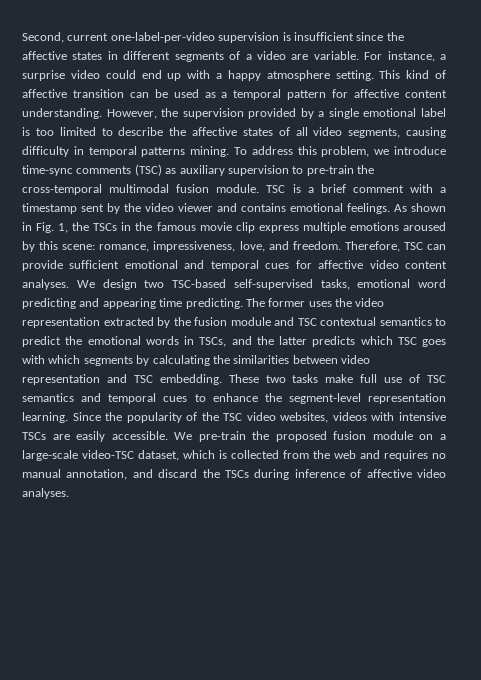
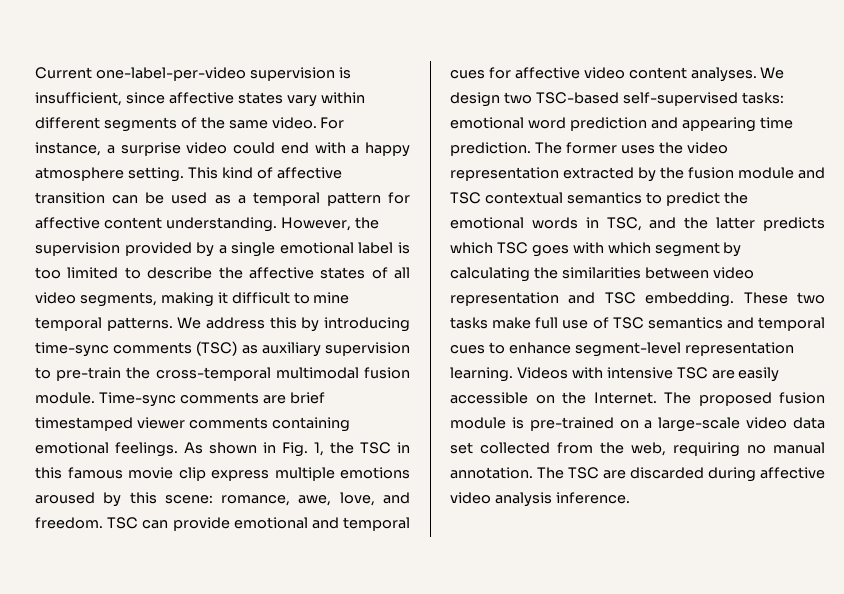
- Second, current one-label-per-video supervision is insufficient since the affective states in different segments of a video are variable.
+ Current one-label-per-video supervision is insufficient, since affective states vary within different segments of the same video.
- For instance, a surprise video could end up with a happy atmosphere setting.
+ For instance, a surprise video could end with a happy atmosphere setting.
- However, the supervision provided by a single emotional label is too limited to describe the affective states of all video segments, causing difficulty in temporal patterns mining. To address this problem, we introduce time-sync comments (TSC) as auxiliary supervision to pre-train the cross-temporal multimodal fusion module.
+ However, the supervision provided by a single emotional label is too limited to describe the affective states of all video segments, making it difficult to mine temporal patterns. We address this by introducing time-sync comments (TSC) as auxiliary supervision to pre-train the cross-temporal multimodal fusion module.
- TSC is a brief comment with a timestamp sent by the video viewer and contains emotional feelings.
+ Time-sync comments are brief timestamped viewer comments containing emotional feelings.
- As shown in Fig. 1, the TSCs in the famous movie clip express multiple emotions aroused by this scene: romance, impressiveness, love, and freedom.
+ As shown in Fig. 1, the TSC in this famous movie clip express multiple emotions aroused by this scene: romance, awe, love, and freedom.
- Therefore, TSC can provide sufficient emotional and temporal cues for affective video content analyses.
+ TSC can provide emotional and temporal cues for affective video content analyses.
- We design two TSC-based self-supervised tasks, emotional word predicting and appearing time predicting.
+ We design two TSC-based self-supervised tasks: emotional word prediction and appearing time prediction.
- The former uses the video representation extracted by the fusion module and TSC contextual semantics to predict the emotional words in TSCs, and the latter predicts which TSC goes with which segments by calculating the similarities between video representation and TSC embedding.
+ The former uses the video representation extracted by the fusion module and TSC contextual semantics to predict the emotional words in TSC, and the latter predicts which TSC goes with which segment by calculating the similarities between video representation and TSC embedding.
- These two tasks make full use of TSC semantics and temporal cues to enhance the segment-level representation learning.
+ These two tasks make full use of TSC semantics and temporal cues to enhance segment-level representation learning.
- Since the popularity of the TSC video websites, videos with intensive TSCs are easily accessible. We pre-train the proposed fusion module on a large-scale video-TSC dataset, which is collected from the web and requires no manual annotation, and discard the TSCs during inference of affective video analyses.
+ Videos with intensive TSC are easily accessible on the Internet. The proposed fusion module is pre-trained on a large-scale video data set collected from the web, requiring no manual annotation. The TSC are discarded during affective video analysis inference.

